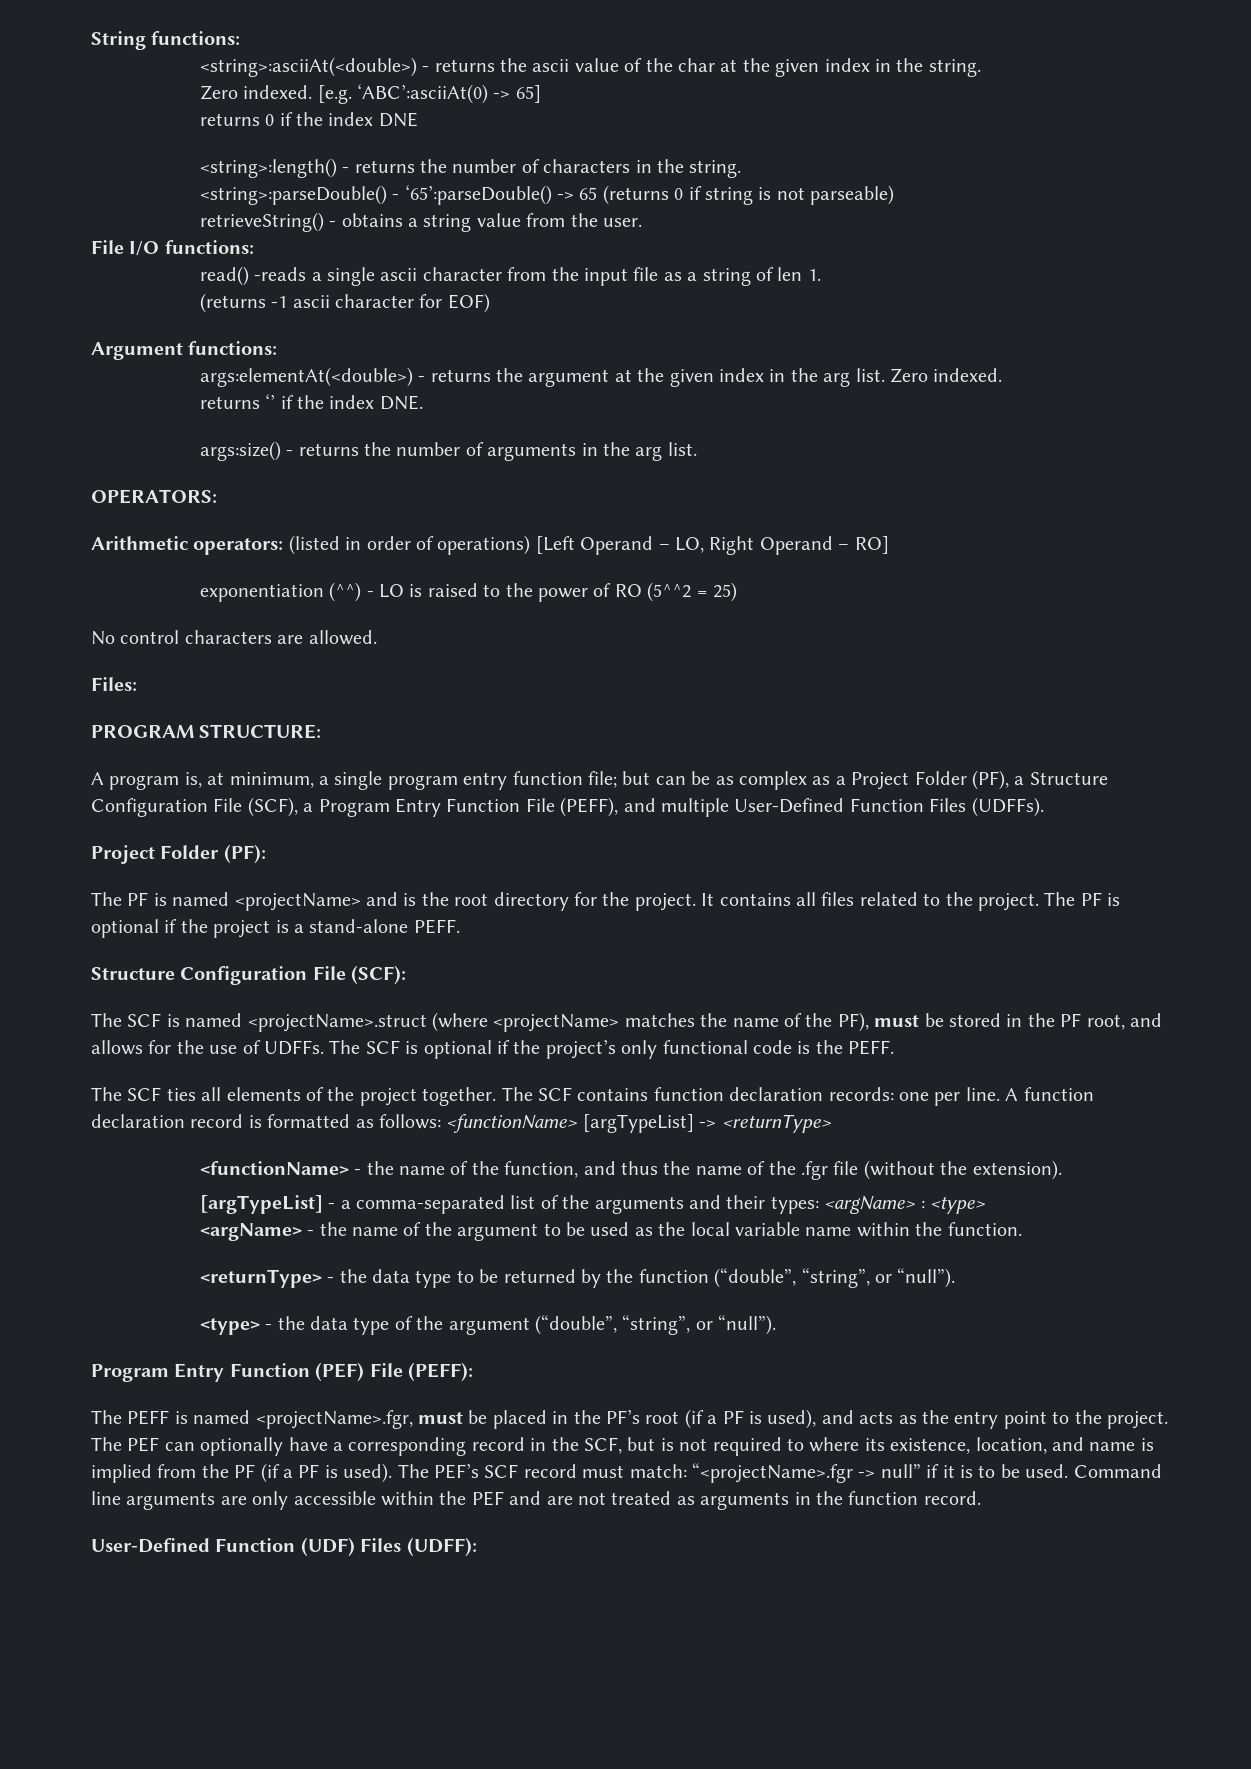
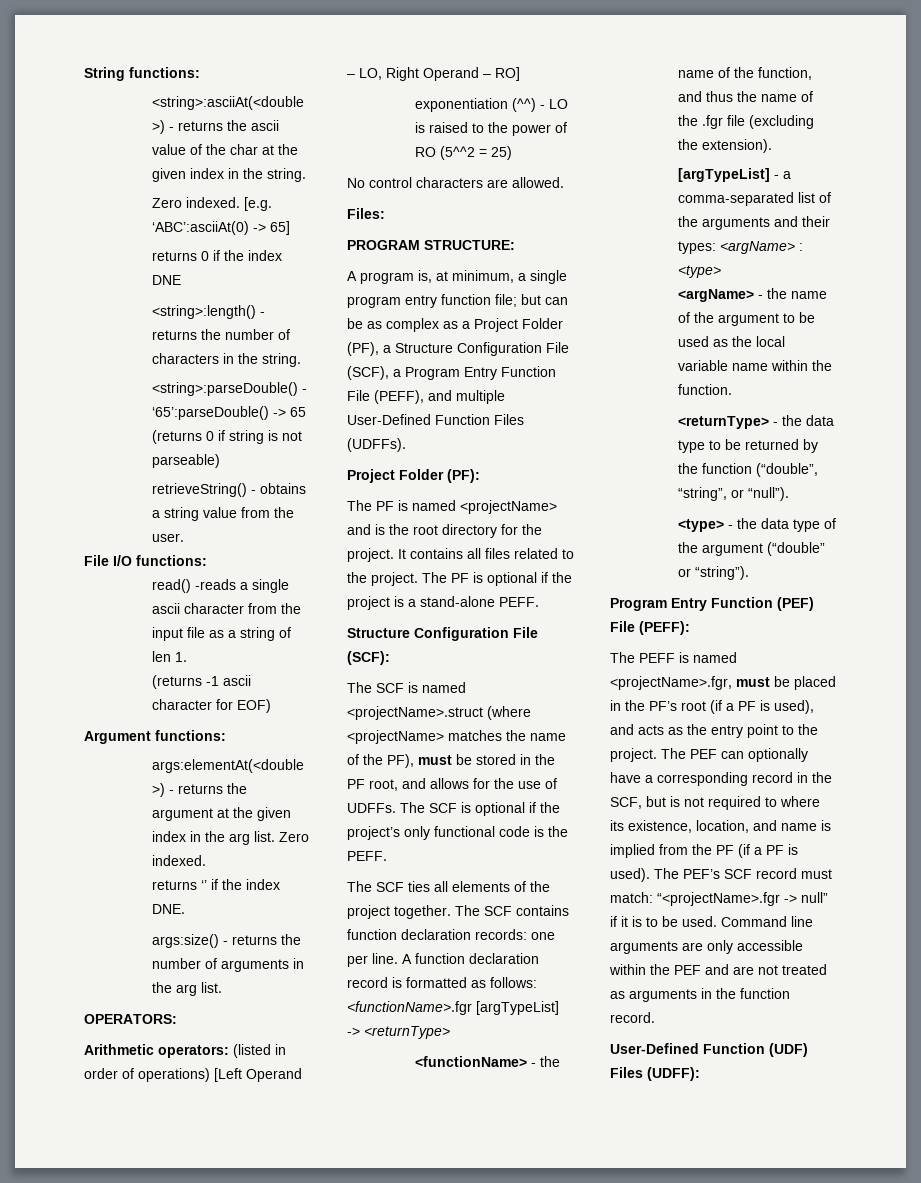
- A function declaration record is formatted as follows: <functionName> [argTypeList] -> <returnType>
+ A function declaration record is formatted as follows: <functionName>.fgr [argTypeList] -> <returnType>
- <functionName> - the name of the function, and thus the name of the .fgr file (without the extension).
+ <functionName> - the name of the function, and thus the name of the .fgr file (excluding the extension).
- <type> - the data type of the argument (“double”, “string”, or “null”).
+ <type> - the data type of the argument (“double” or “string”).

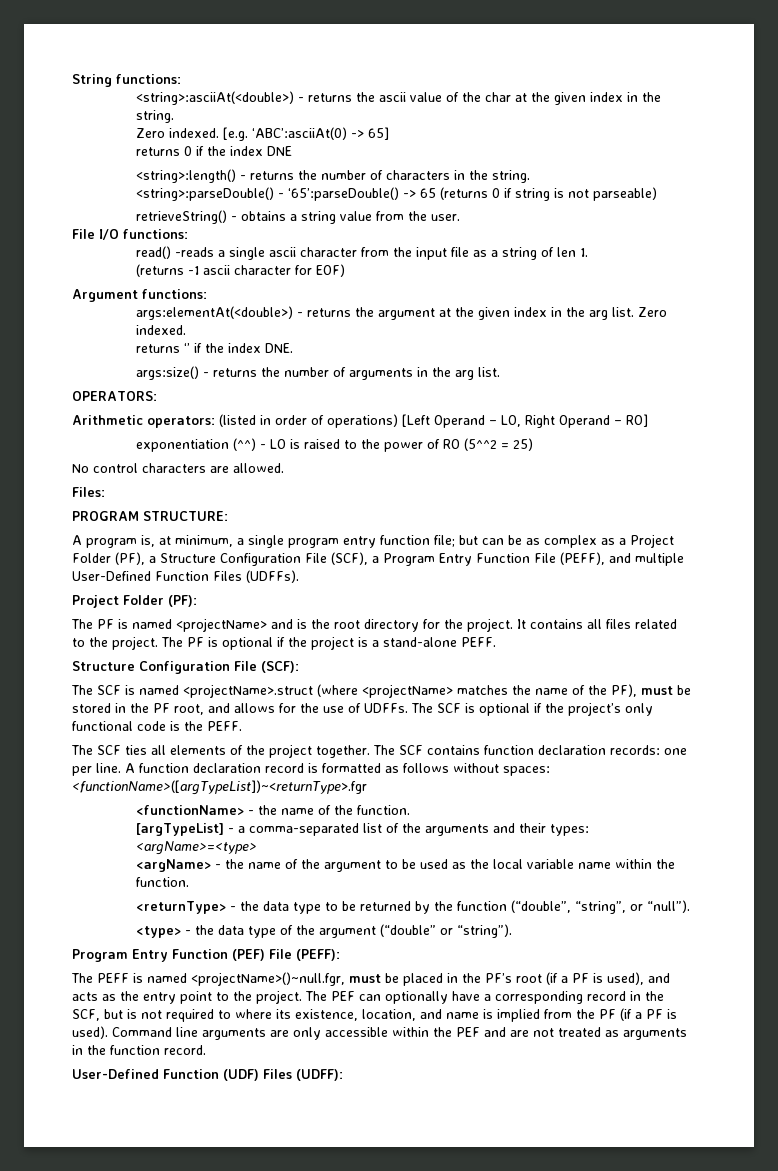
- A function declaration record is formatted as follows: <functionName>.fgr [argTypeList] -> <returnType>
+ A function declaration record is formatted as follows without spaces: <functionName>([argTypeList])~<returnType>.fgr
- <functionName> - the name of the function, and thus the name of the .fgr file (excluding the extension).
+ <functionName> - the name of the function.
- [argTypeList] - a comma-separated list of the arguments and their types: <argName> : <type>
+ [argTypeList] - a comma-separated list of the arguments and their types: <argName>=<type>
- The PEFF is named <projectName>.fgr, must be placed in the PF’s root (if a PF is used), and acts as the entry point to the project.
+ The PEFF is named <projectName>()~null.fgr, must be placed in the PF’s root (if a PF is used), and acts as the entry point to the project.
- The PEF’s SCF record must match: “<projectName>.fgr -> null” if it is to be used.

